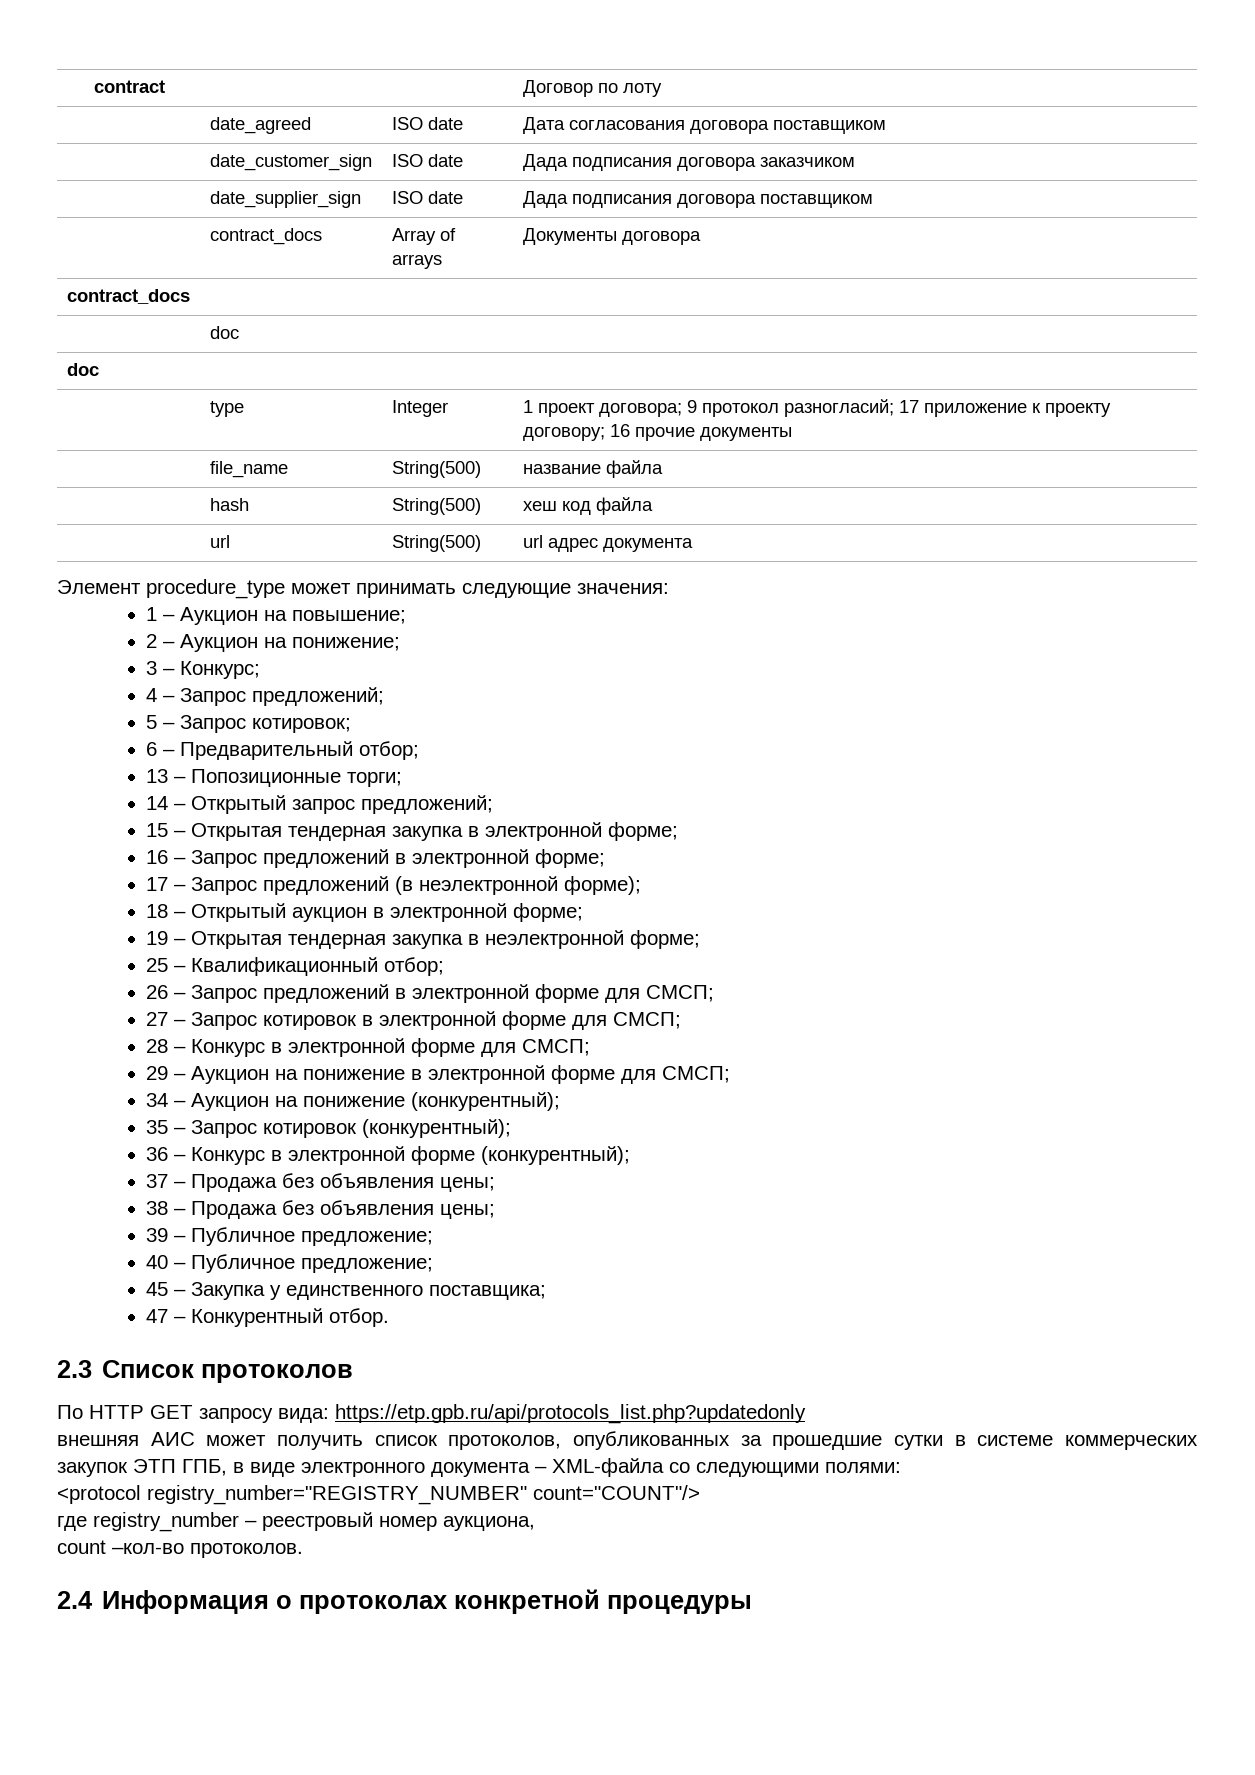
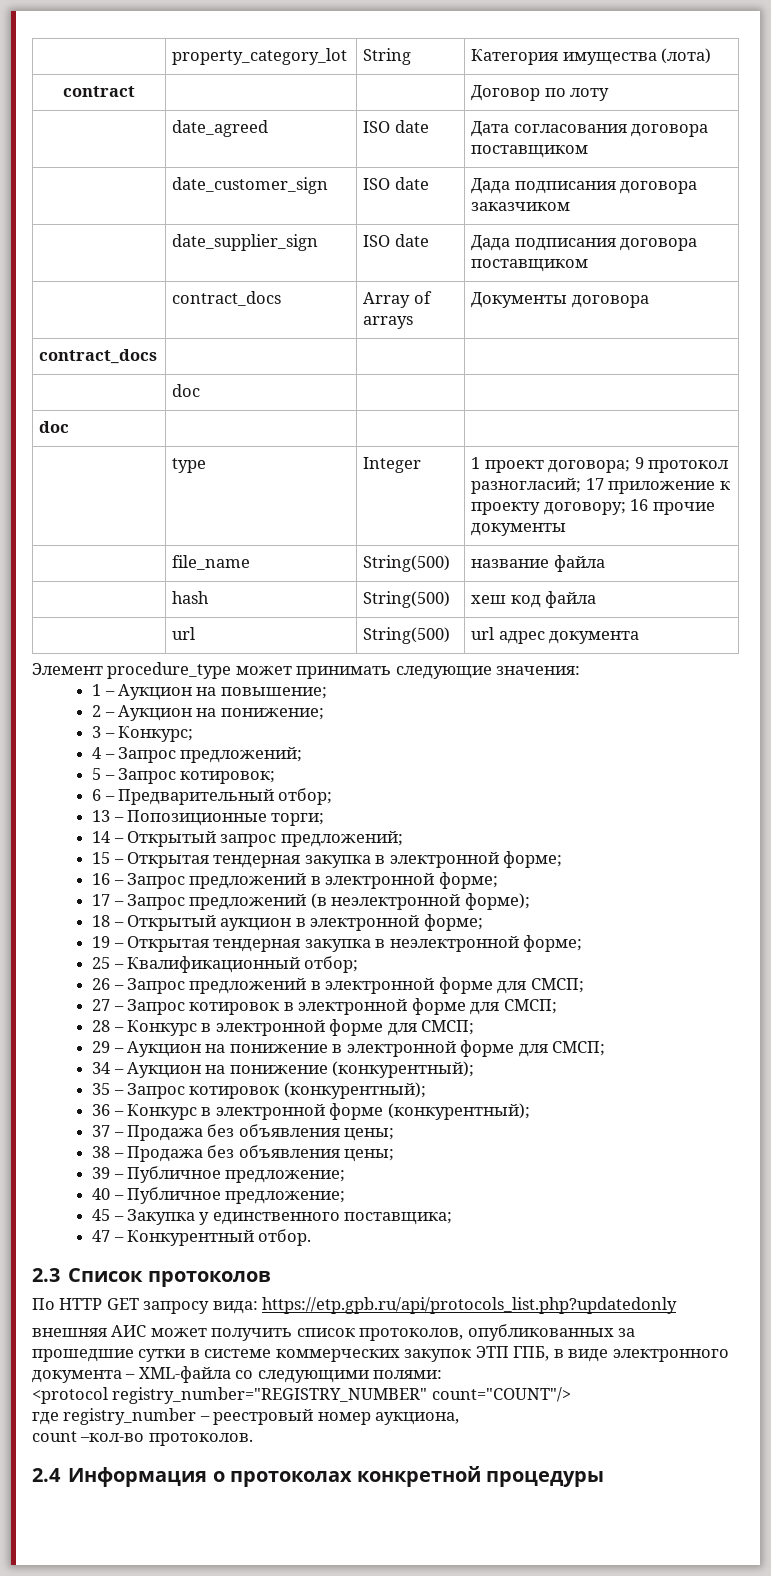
+ | property_category_lot | String | Категория имущества (лота)

